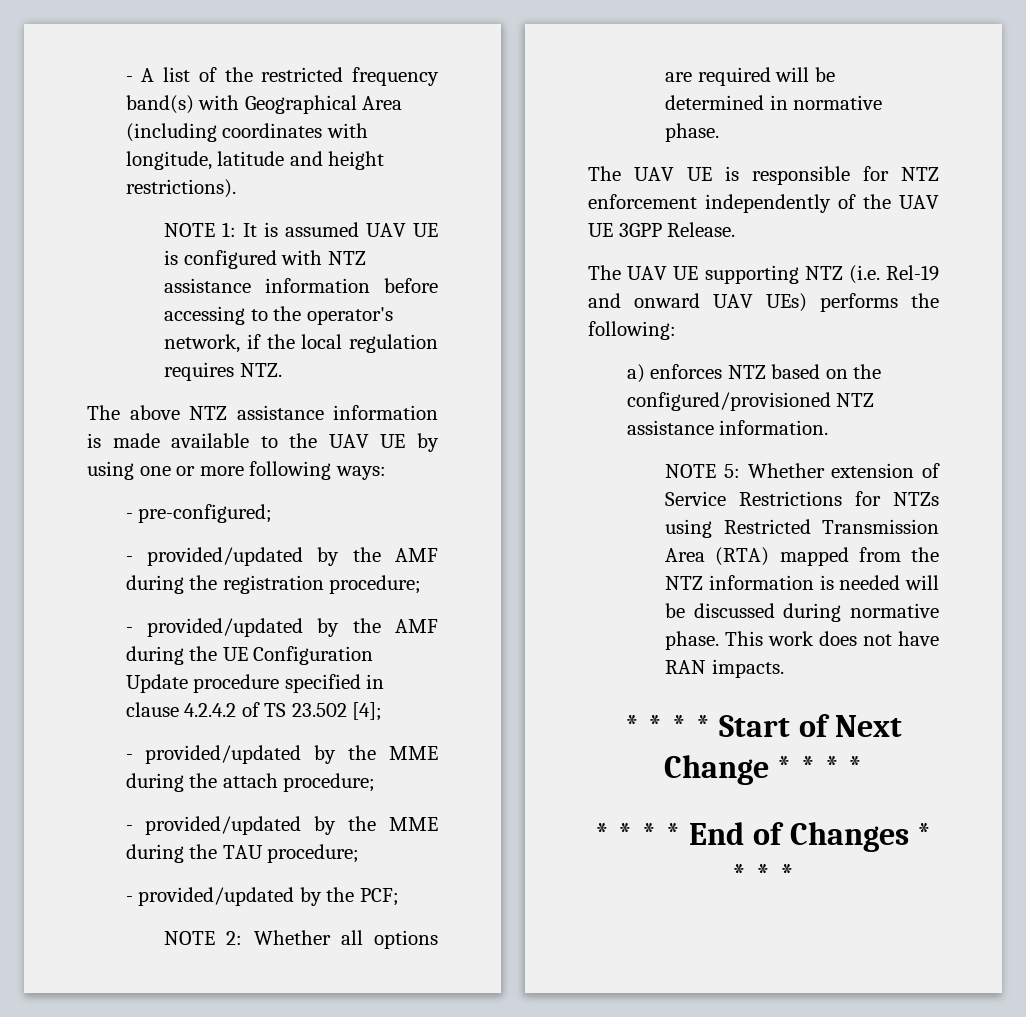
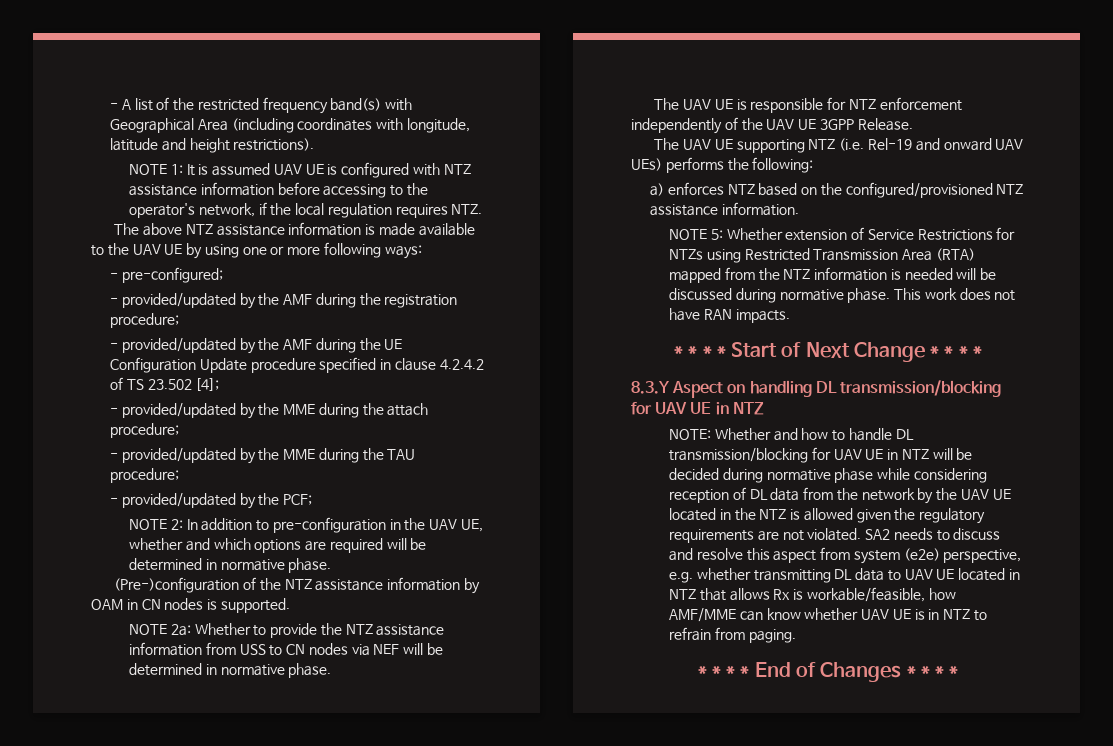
- NOTE 2: Whether all options are required will be determined in normative phase.
+ NOTE 2: In addition to pre-configuration in the UAV UE, whether and which options are required will be determined in normative phase.
+ (Pre-)configuration of the NTZ assistance information by OAM in CN nodes is supported.
+ NOTE 2a: Whether to provide the NTZ assistance information from USS to CN nodes via NEF will be determined in normative phase.
+ 8.3.Y Aspect on handling DL transmission/blocking for UAV UE in NTZ
+ NOTE: Whether and how to handle DL transmission/blocking for UAV UE in NTZ will be decided during normative phase while considering reception of DL data from the network by the UAV UE located in the NTZ is allowed given the regulatory requirements are not violated. SA2 needs to discuss and resolve this aspect from system (e2e) perspective, e.g. whether transmitting DL data to UAV UE located in NTZ that allows Rx is workable/feasible, how AMF/MME can know whether UAV UE is in NTZ to refrain from paging.

